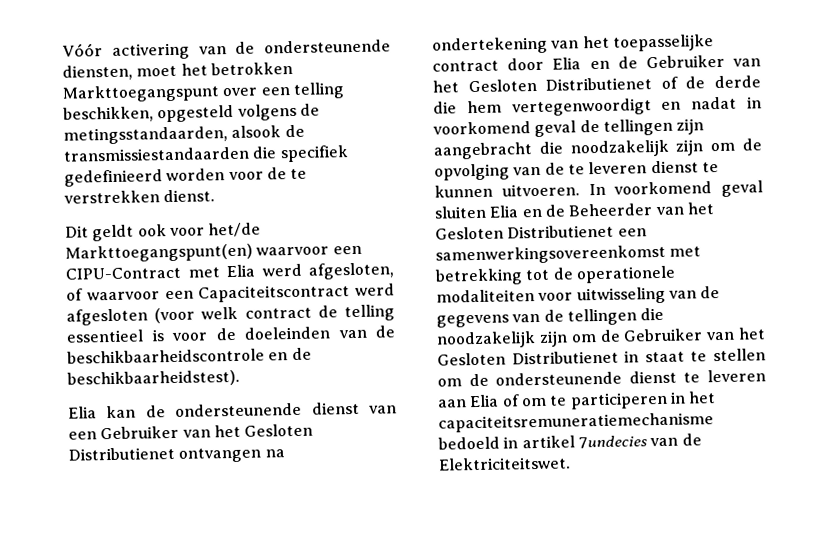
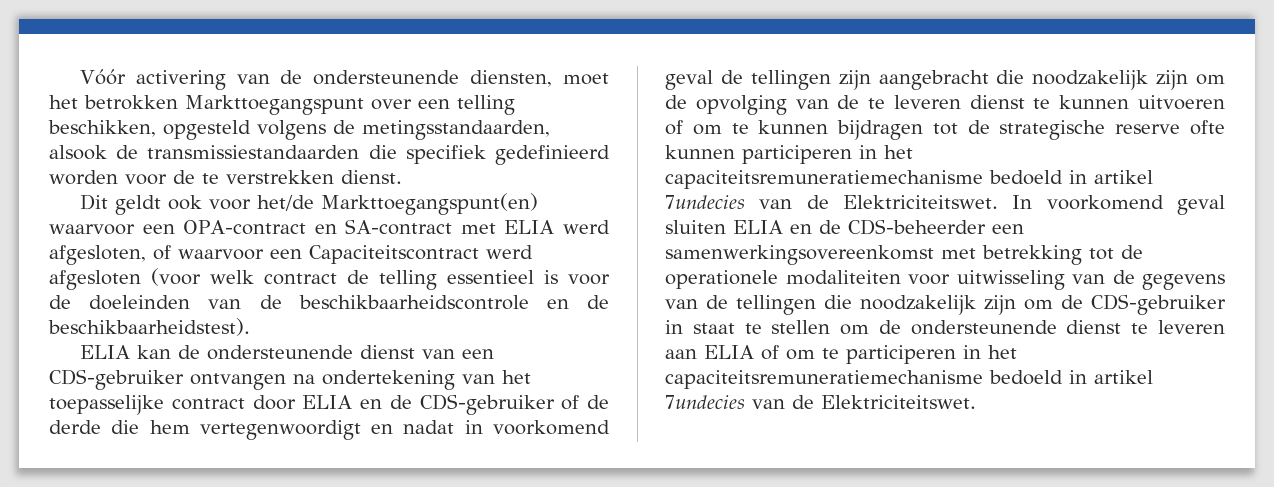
- Dit geldt ook voor het/de Markttoegangspunt(en) waarvoor een CIPU-Contract met Elia werd afgesloten, of waarvoor een Capaciteitscontract werd afgesloten (voor welk contract de telling essentieel is voor de doeleinden van de beschikbaarheidscontrole en de beschikbaarheidstest).
+ Dit geldt ook voor het/de Markttoegangspunt(en) waarvoor een OPA-contract en SA-contract met ELIA werd afgesloten, of waarvoor een Capaciteitscontract werd afgesloten (voor welk contract de telling essentieel is voor de doeleinden van de beschikbaarheidscontrole en de beschikbaarheidstest).
- Elia kan de ondersteunende dienst van een Gebruiker van het Gesloten Distributienet ontvangen na ondertekening van het toepasselijke contract door Elia en de Gebruiker van het Gesloten Distributienet of de derde die hem vertegenwoordigt en nadat in voorkomend geval de tellingen zijn aangebracht die noodzakelijk zijn om de opvolging van de te leveren dienst te kunnen uitvoeren.
+ ELIA kan de ondersteunende dienst van een CDS-gebruiker ontvangen na ondertekening van het toepasselijke contract door ELIA en de CDS-gebruiker of de derde die hem vertegenwoordigt en nadat in voorkomend geval de tellingen zijn aangebracht die noodzakelijk zijn om de opvolging van de te leveren dienst te kunnen uitvoeren of om te kunnen bijdragen tot de strategische reserve ofte kunnen participeren in het capaciteitsremuneratiemechanisme bedoeld in artikel 7undecies van de Elektriciteitswet.
- In voorkomend geval sluiten Elia en de Beheerder van het Gesloten Distributienet een samenwerkingsovereenkomst met betrekking tot de operationele modaliteiten voor uitwisseling van de gegevens van de tellingen die noodzakelijk zijn om de Gebruiker van het Gesloten Distributienet in staat te stellen om de ondersteunende dienst te leveren aan Elia of om te participeren in het capaciteitsremuneratiemechanisme bedoeld in artikel 7undecies van de Elektriciteitswet.
+ In voorkomend geval sluiten ELIA en de CDS-beheerder een samenwerkingsovereenkomst met betrekking tot de operationele modaliteiten voor uitwisseling van de gegevens van de tellingen die noodzakelijk zijn om de CDS-gebruiker in staat te stellen om de ondersteunende dienst te leveren aan ELIA of om te participeren in het capaciteitsremuneratiemechanisme bedoeld in artikel 7undecies van de Elektriciteitswet.

